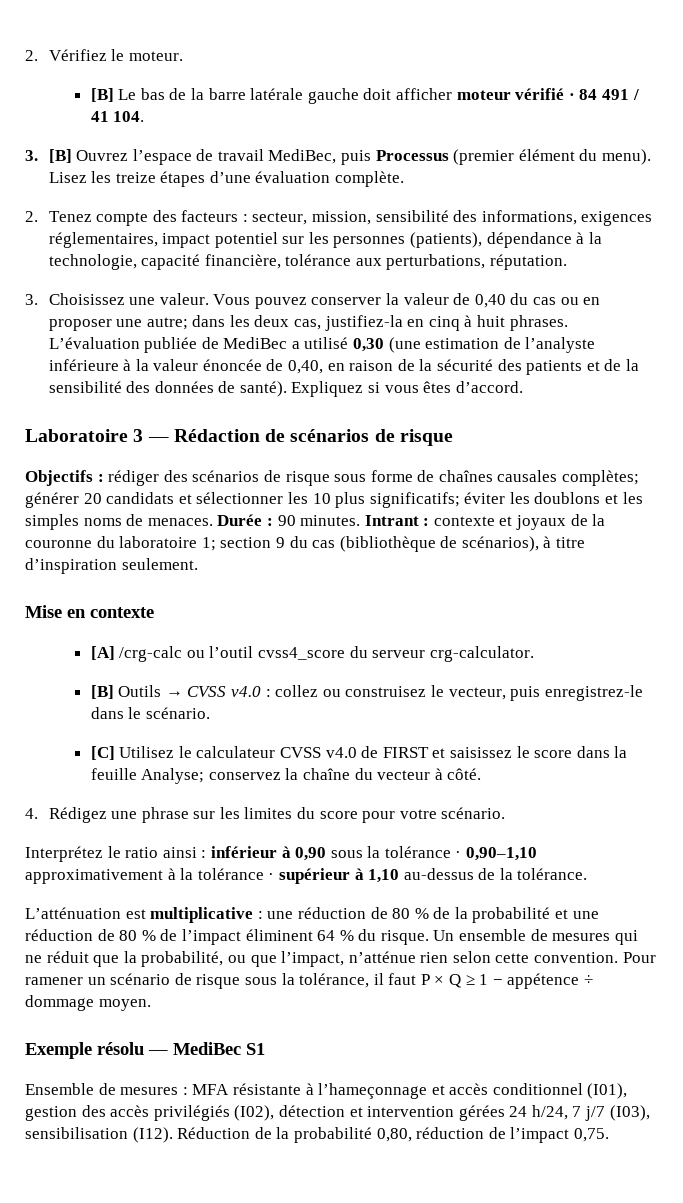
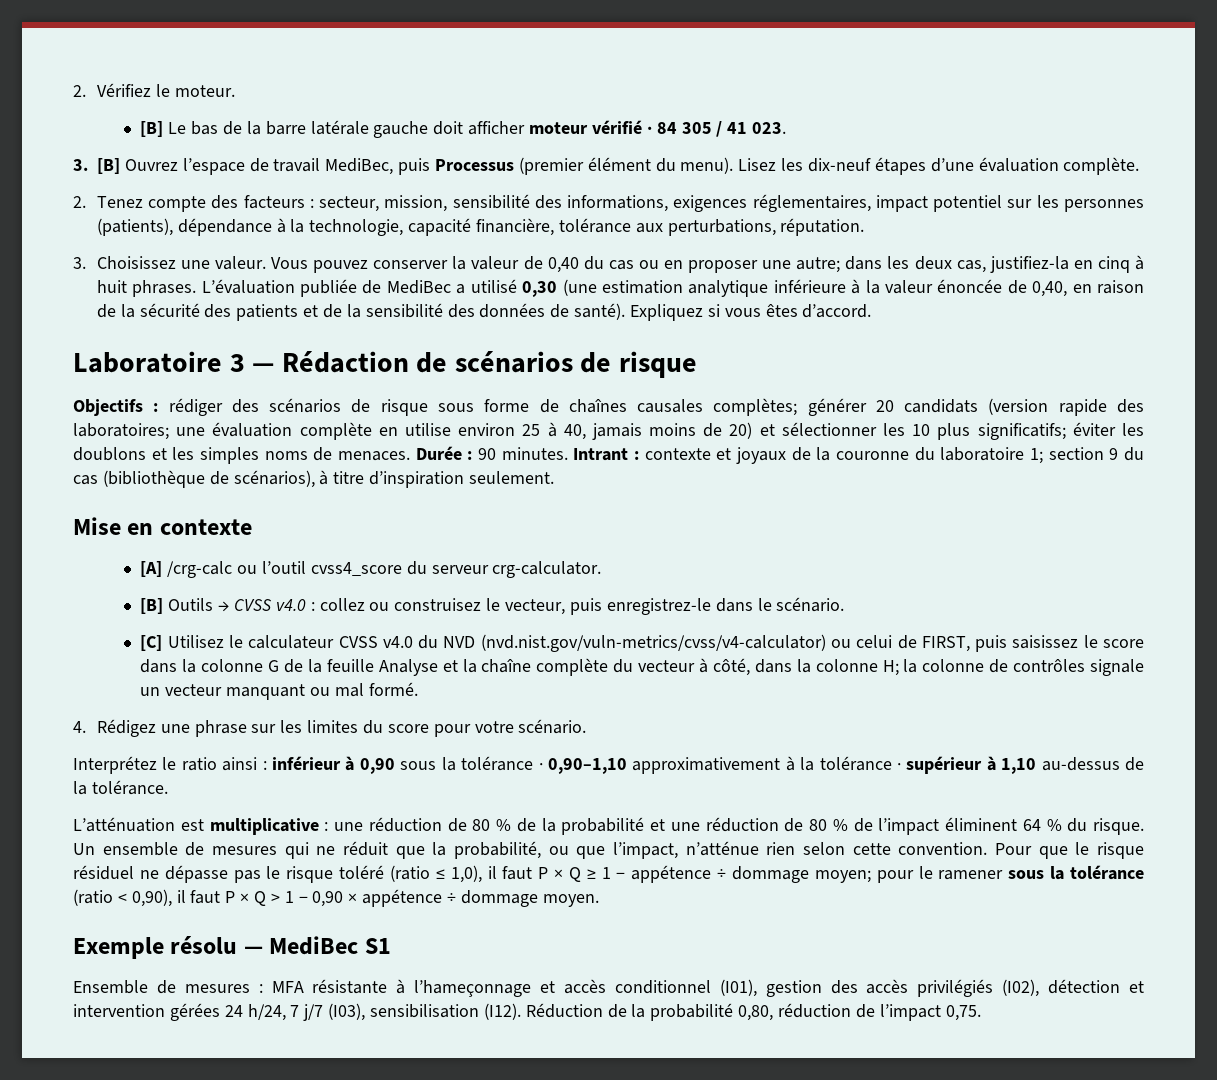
- [B] Le bas de la barre latérale gauche doit afficher moteur vérifié · 84 491 / 41 104.
+ [B] Le bas de la barre latérale gauche doit afficher moteur vérifié · 84 305 / 41 023.
- Lisez les treize étapes d’une évaluation complète.
+ Lisez les dix-neuf étapes d’une évaluation complète.
- L’évaluation publiée de MediBec a utilisé 0,30 (une estimation de l’analyste inférieure à la valeur énoncée de 0,40, en raison de la sécurité des patients et de la sensibilité des données de santé).
+ L’évaluation publiée de MediBec a utilisé 0,30 (une estimation analytique inférieure à la valeur énoncée de 0,40, en raison de la sécurité des patients et de la sensibilité des données de santé).
- Objectifs : rédiger des scénarios de risque sous forme de chaînes causales complètes; générer 20 candidats et sélectionner les 10 plus significatifs; éviter les doublons et les simples noms de menaces.
+ Objectifs : rédiger des scénarios de risque sous forme de chaînes causales complètes; générer 20 candidats (version rapide des laboratoires; une évaluation complète en utilise environ 25 à 40, jamais moins de 20) et sélectionner les 10 plus significatifs; éviter les doublons et les simples noms de menaces.
- [C] Utilisez le calculateur CVSS v4.0 de FIRST et saisissez le score dans la feuille Analyse; conservez la chaîne du vecteur à côté.
+ [C] Utilisez le calculateur CVSS v4.0 du NVD (nvd.nist.gov/vuln-metrics/cvss/v4-calculator) ou celui de FIRST, puis saisissez le score dans la colonne G de la feuille Analyse et la chaîne complète du vecteur à côté, dans la colonne H; la colonne de contrôles signale un vecteur manquant ou mal formé.
- Pour ramener un scénario de risque sous la tolérance, il faut P × Q ≥ 1 − appétence ÷ dommage moyen.
+ Pour que le risque résiduel ne dépasse pas le risque toléré (ratio ≤ 1,0), il faut P × Q ≥ 1 − appétence ÷ dommage moyen; pour le ramener sous la tolérance (ratio < 0,90), il faut P × Q > 1 − 0,90 × appétence ÷ dommage moyen.

